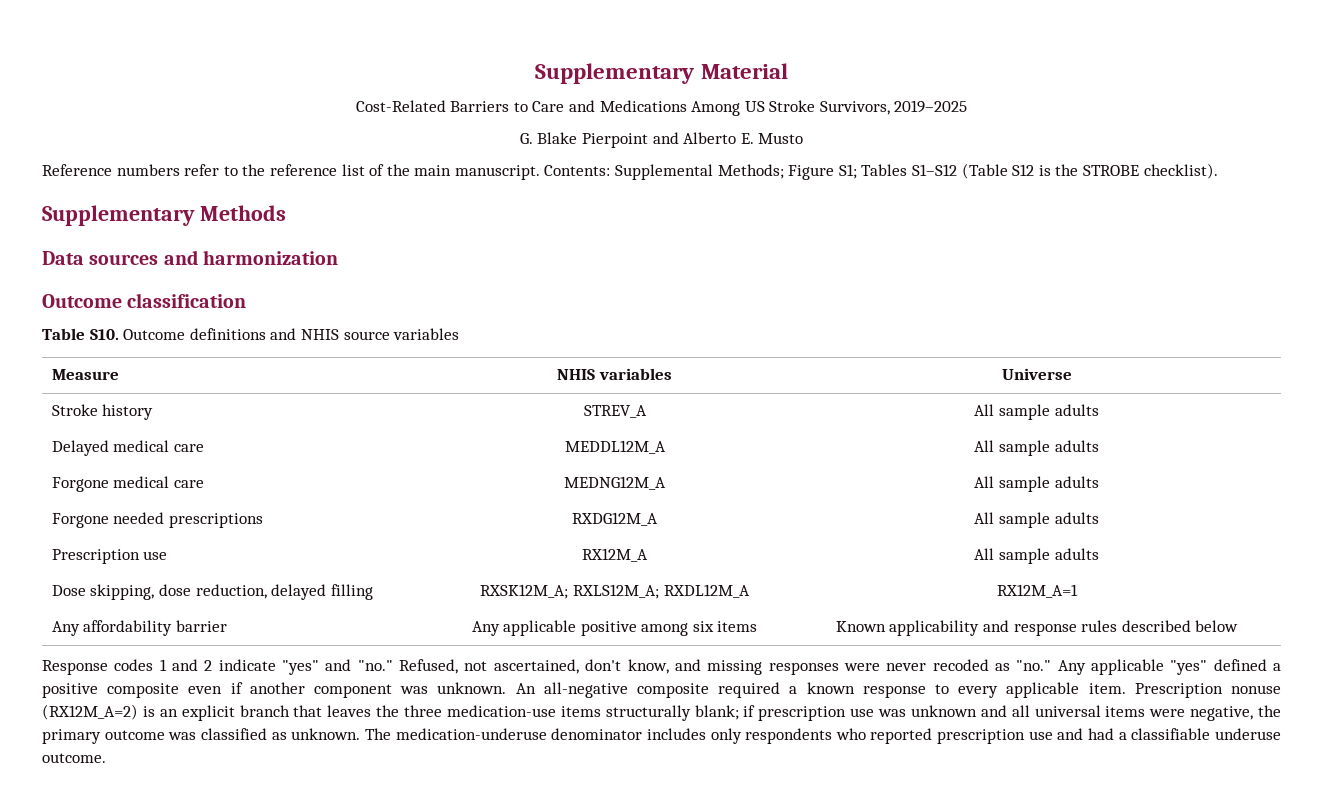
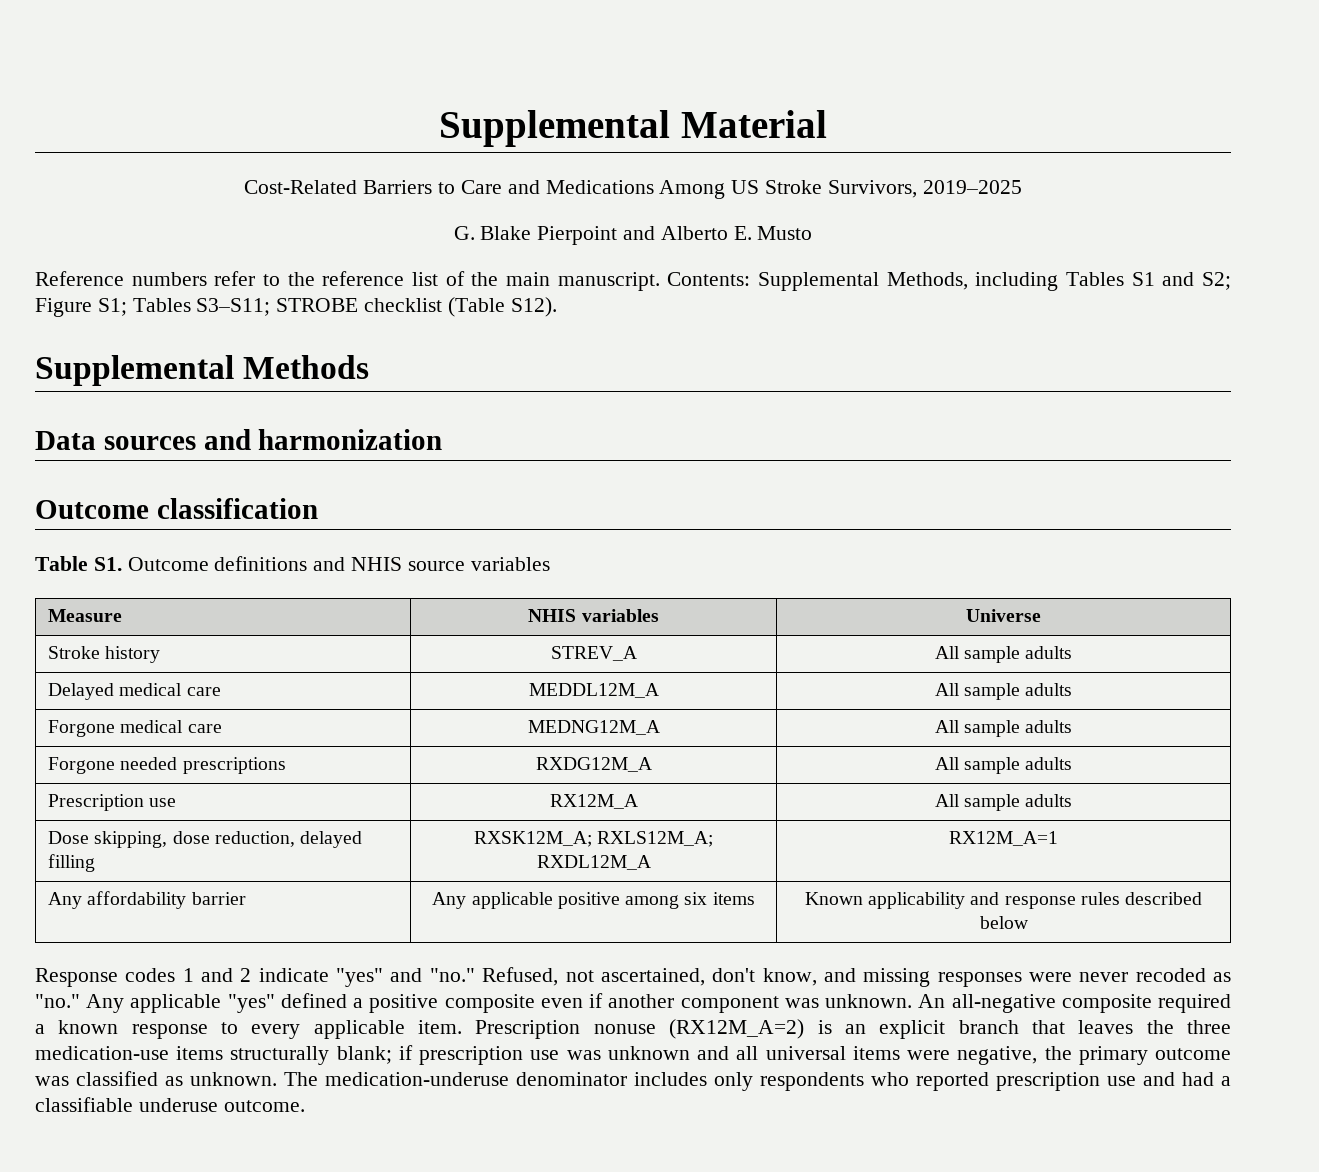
- Supplementary Material
+ Supplemental Material
- Contents: Supplemental Methods; Figure S1; Tables S1–S12 (Table S12 is the STROBE checklist).
- Supplementary Methods
+ Contents: Supplemental Methods, including Tables S1 and S2; Figure S1; Tables S3–S11; STROBE checklist (Table S12).
+ Supplemental Methods
- Table S10. Outcome definitions and NHIS source variables
+ Table S1. Outcome definitions and NHIS source variables

